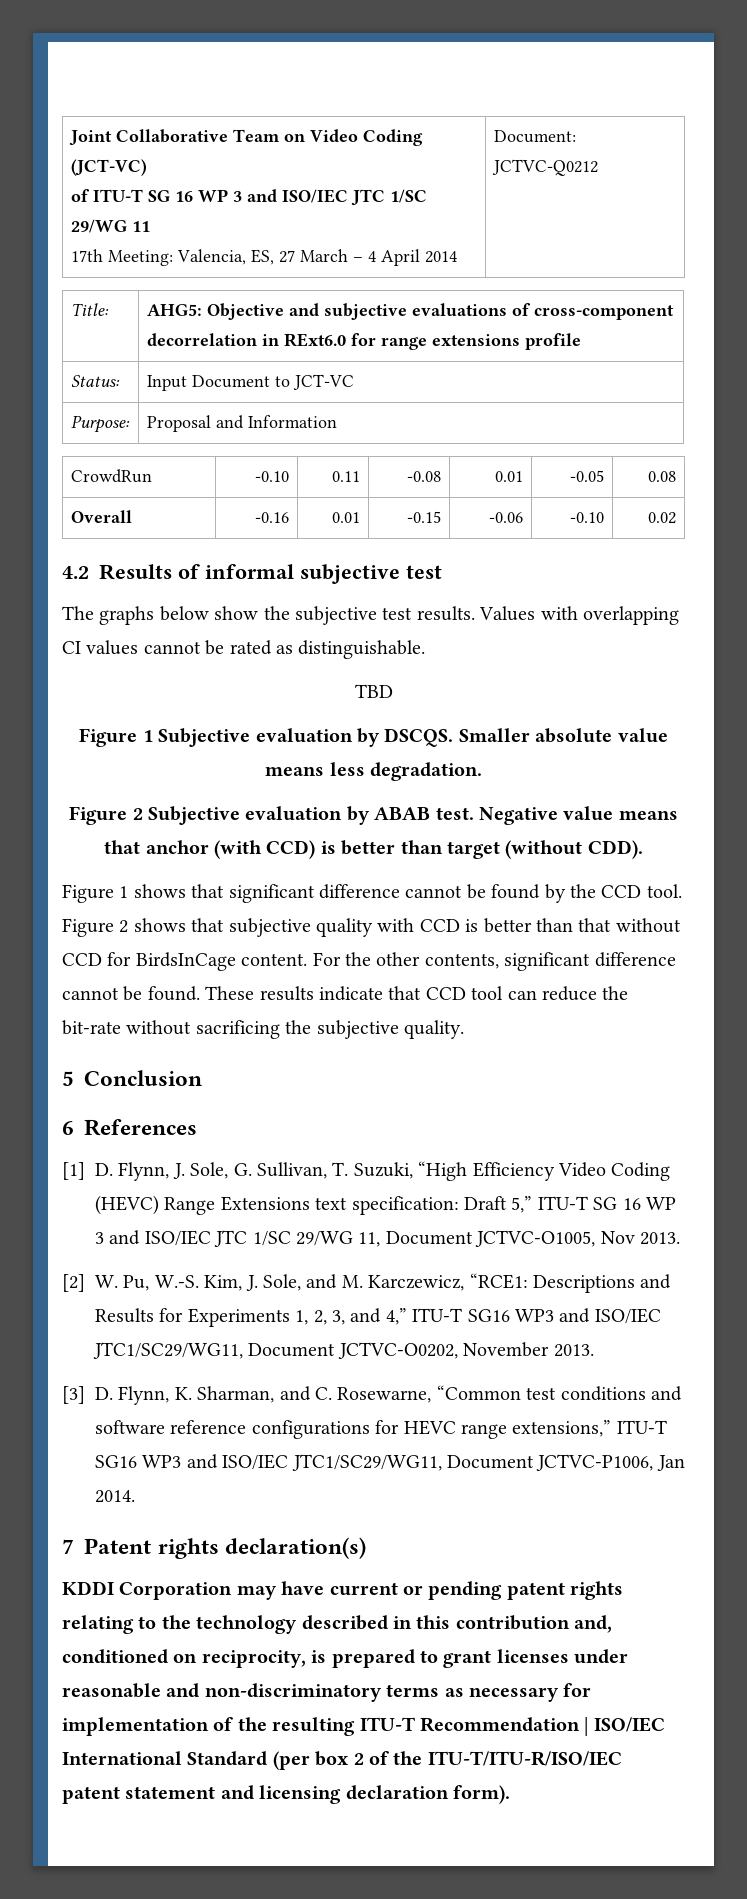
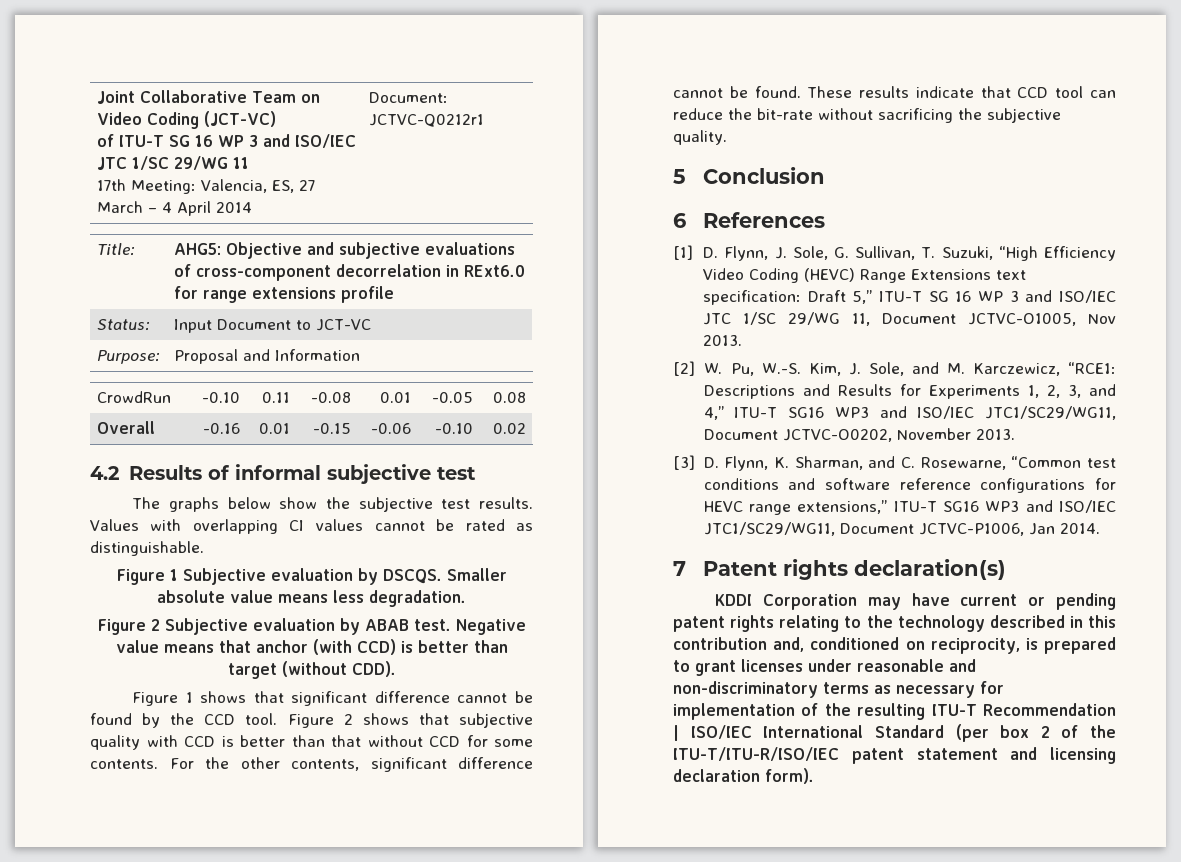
  Joint Collaborative Team on Video Coding (JCT-VC)
  of ITU-T SG 16 WP 3 and ISO/IEC JTC 1/SC 29/WG 11
- 17th Meeting: Valencia, ES, 27 March – 4 April 2014 | Document: JCTVC-Q0212
+ 17th Meeting: Valencia, ES, 27 March – 4 April 2014 | Document: JCTVC-Q0212r1
- TBD
- Figure 2 shows that subjective quality with CCD is better than that without CCD for BirdsInCage content.
+ Figure 2 shows that subjective quality with CCD is better than that without CCD for some contents.

